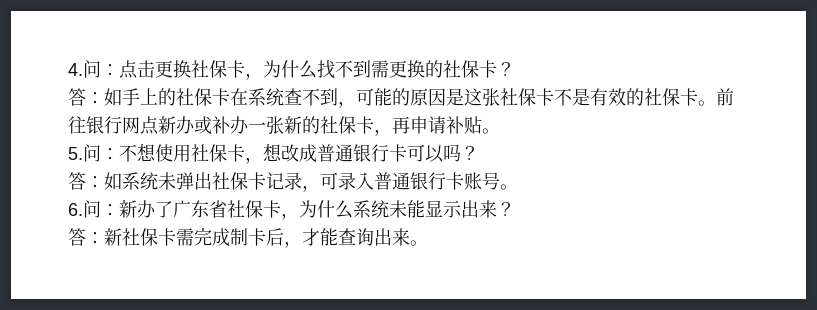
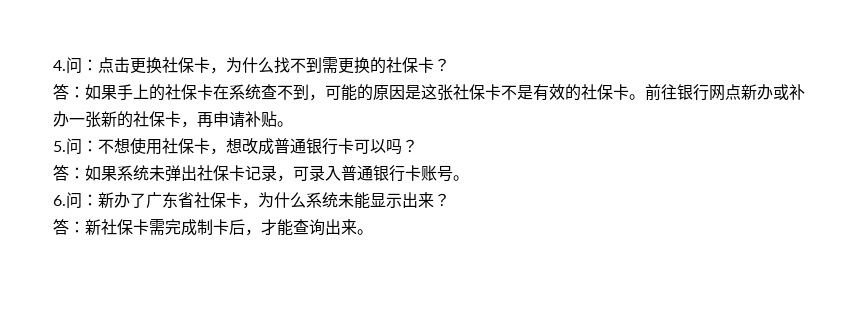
- 答：如手上的社保卡在系统查不到，可能的原因是这张社保卡不是有效的社保卡。
+ 答：如果手上的社保卡在系统查不到，可能的原因是这张社保卡不是有效的社保卡。
- 答：如系统未弹出社保卡记录，可录入普通银行卡账号。
+ 答：如果系统未弹出社保卡记录，可录入普通银行卡账号。

